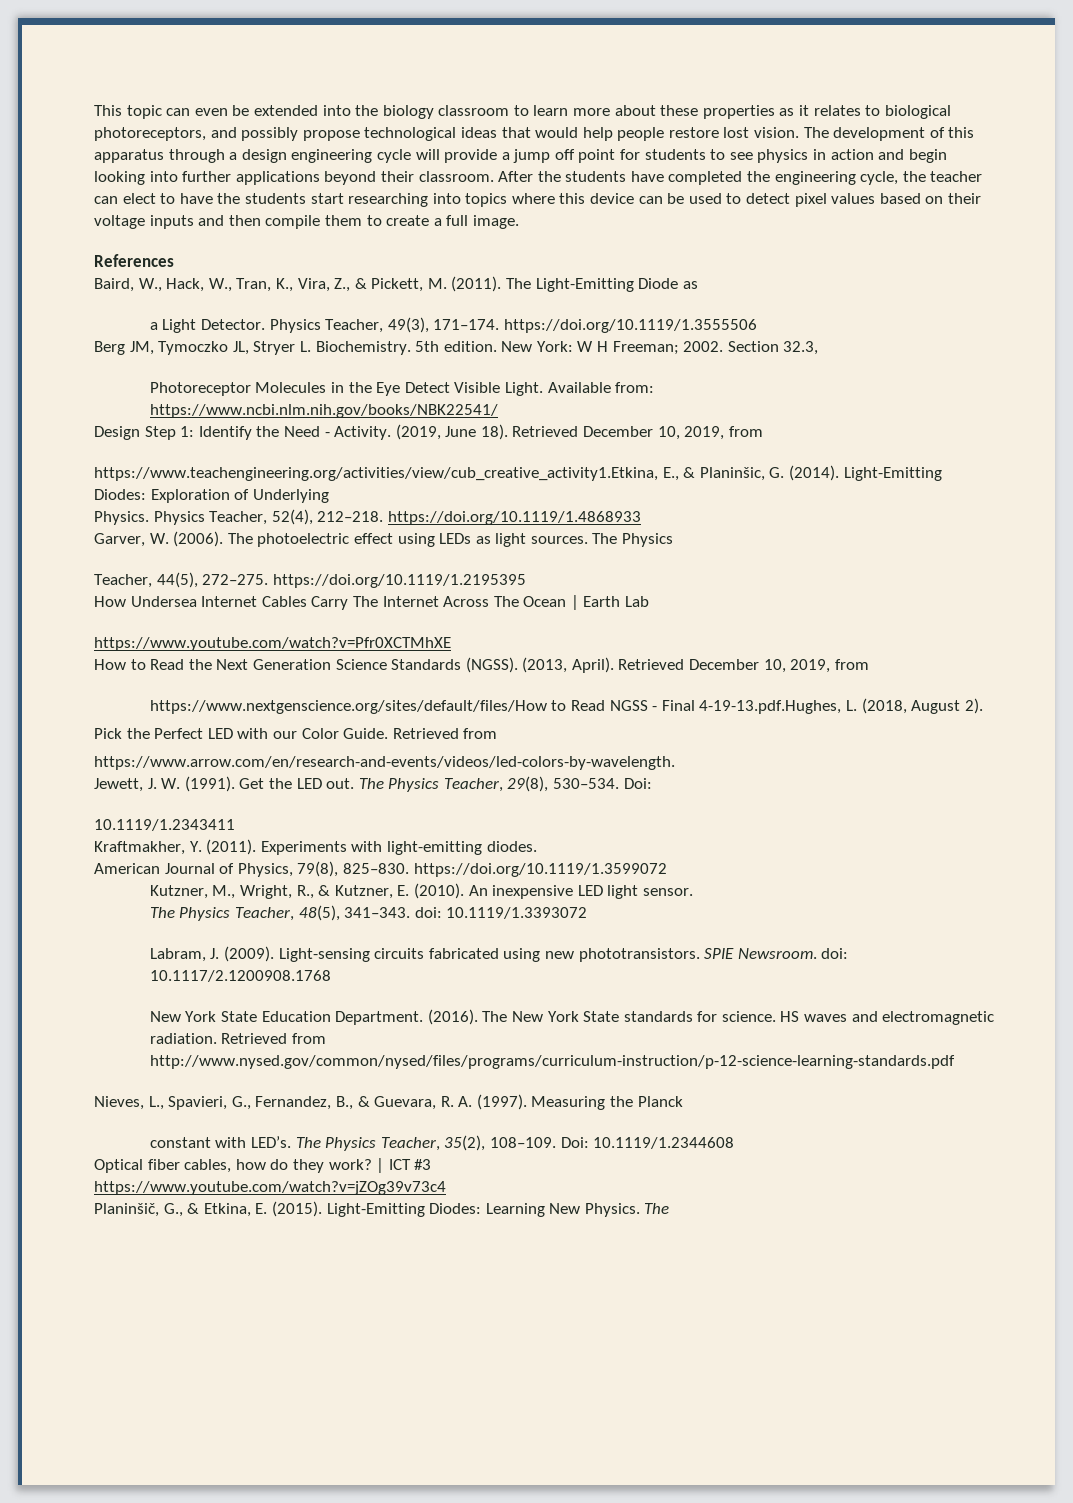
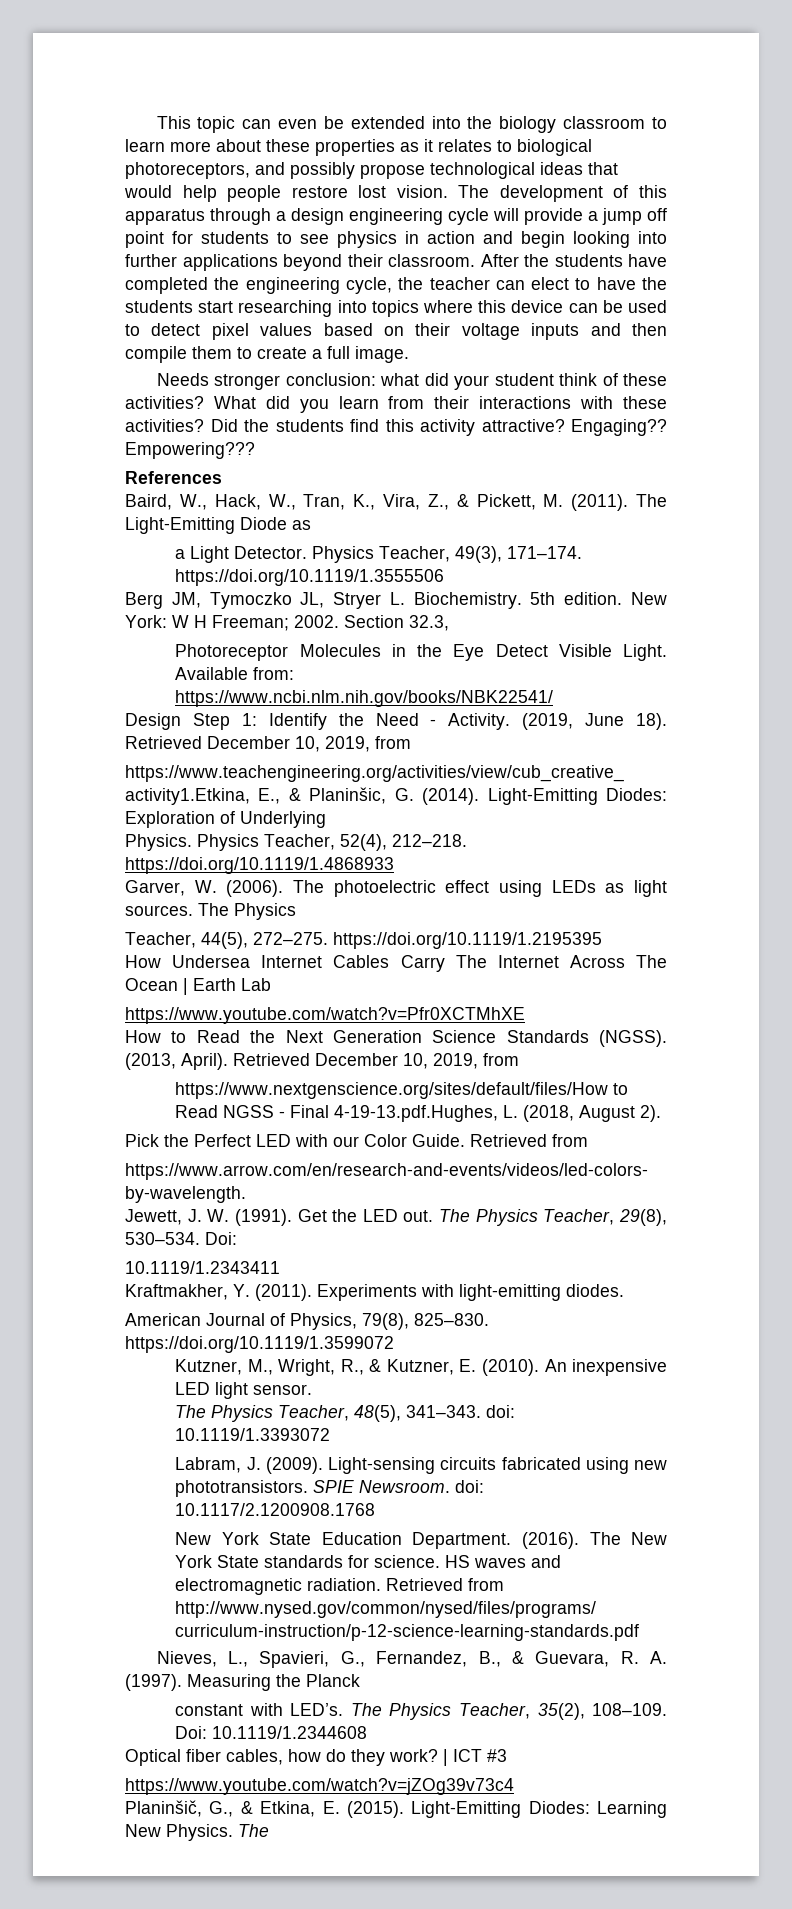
+ Needs stronger conclusion: what did your student think of these activities? What did you learn from their interactions with these activities? Did the students find this activity attractive? Engaging?? Empowering???

